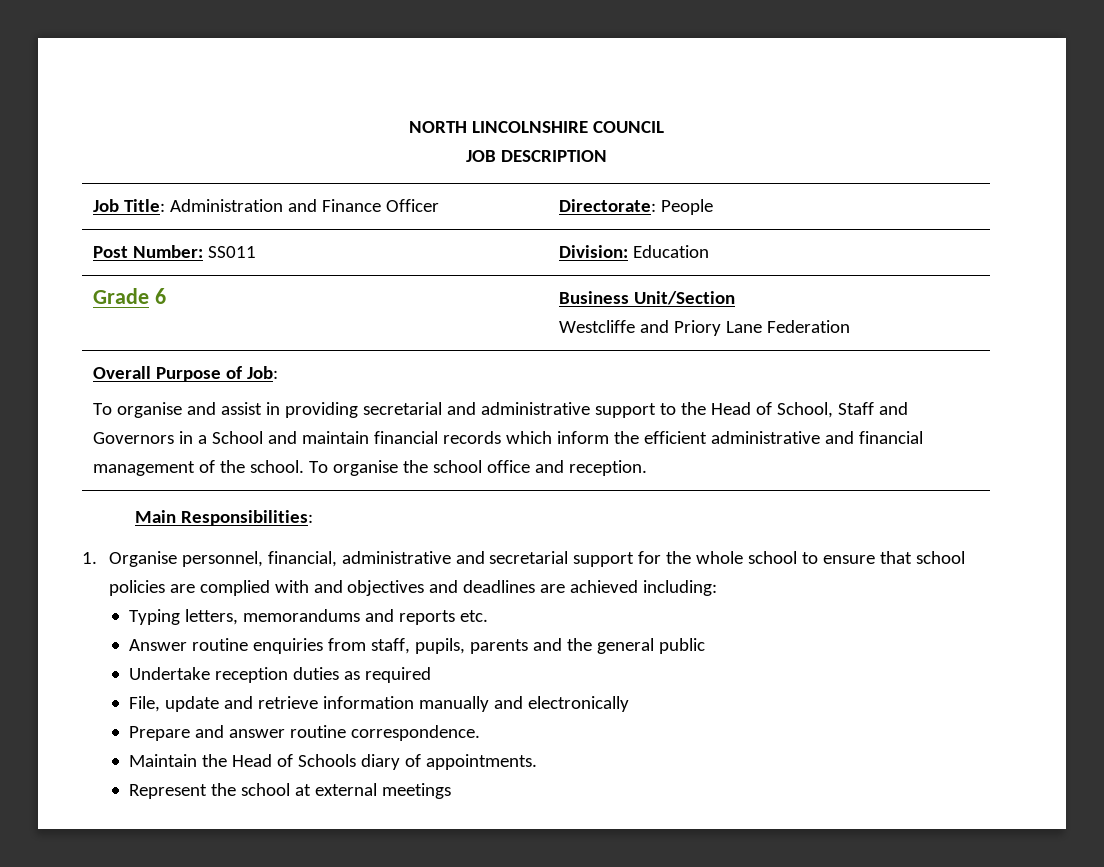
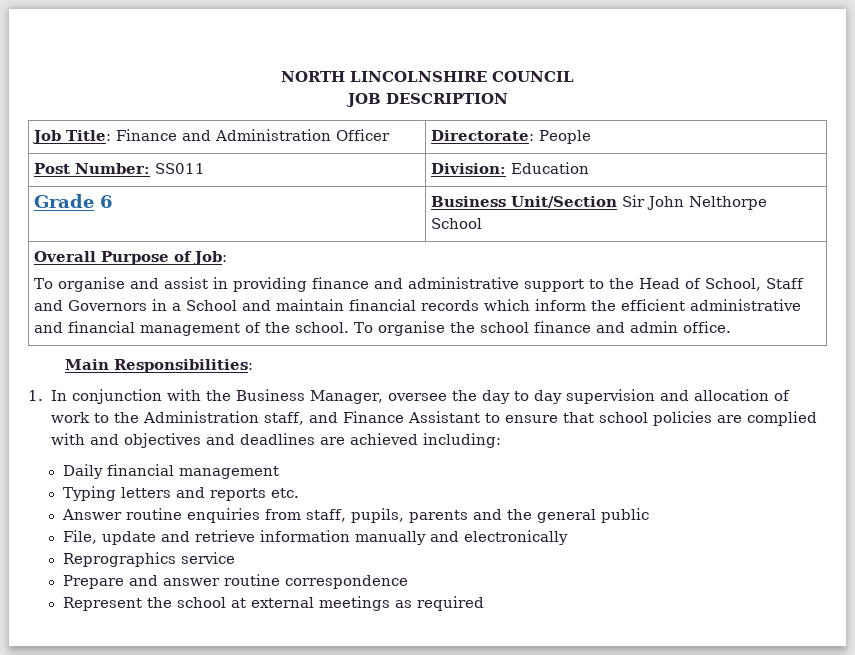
- Job Title: Administration and Finance Officer | Directorate: People
+ Job Title: Finance and Administration Officer | Directorate: People
- Grade 6 | Business Unit/Section
- Westcliffe and Priory Lane Federation
+ Grade 6 | Business Unit/Section Sir John Nelthorpe School
- To organise and assist in providing secretarial and administrative support to the Head of School, Staff and Governors in a School and maintain financial records which inform the efficient administrative and financial management of the school.
+ To organise and assist in providing finance and administrative support to the Head of School, Staff and Governors in a School and maintain financial records which inform the efficient administrative and financial management of the school.
- To organise the school office and reception.
+ To organise the school finance and admin office.
- 1. Organise personnel, financial, administrative and secretarial support for the whole school to ensure that school policies are complied with and objectives and deadlines are achieved including:
+ 1. In conjunction with the Business Manager, oversee the day to day supervision and allocation of work to the Administration staff, and Finance Assistant to ensure that school policies are complied with and objectives and deadlines are achieved including:
+ Daily financial management
- Typing letters, memorandums and reports etc.
+ Typing letters and reports etc.
- Undertake reception duties as required
+ Reprographics service
- Prepare and answer routine correspondence.
- Maintain the Head of Schools diary of appointments.
+ Prepare and answer routine correspondence
- Represent the school at external meetings
+ Represent the school at external meetings as required

